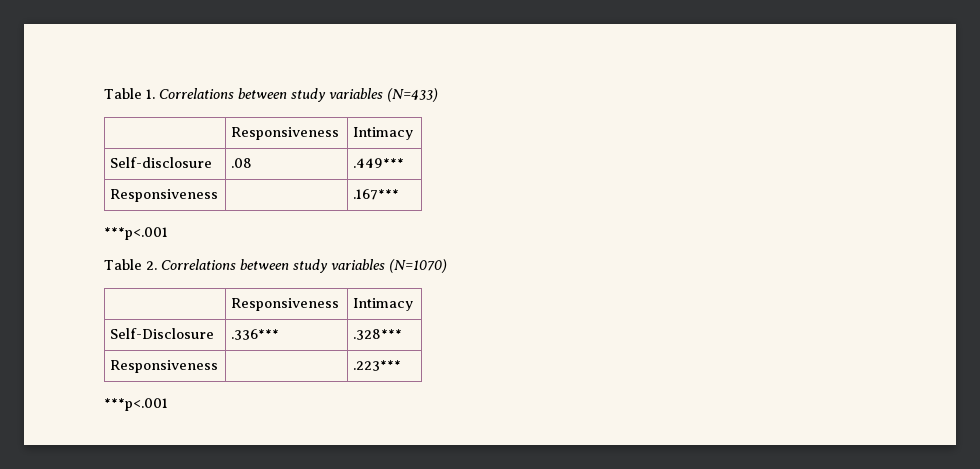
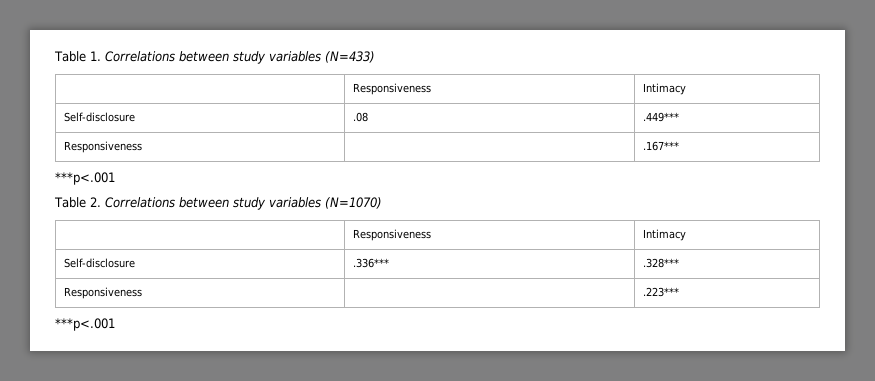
- Self-Disclosure | .336*** | .328***
+ Self-disclosure | .336*** | .328***

